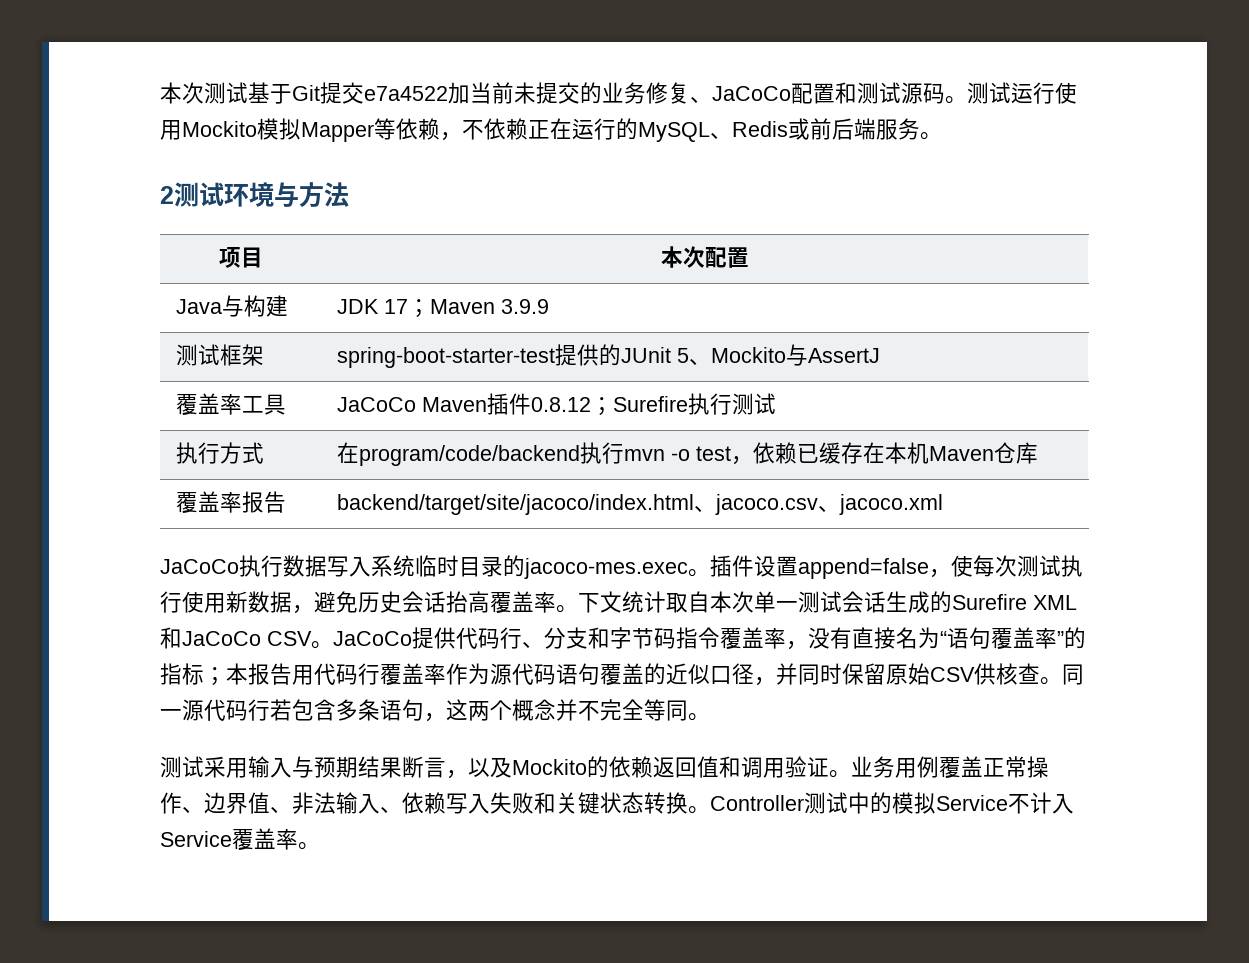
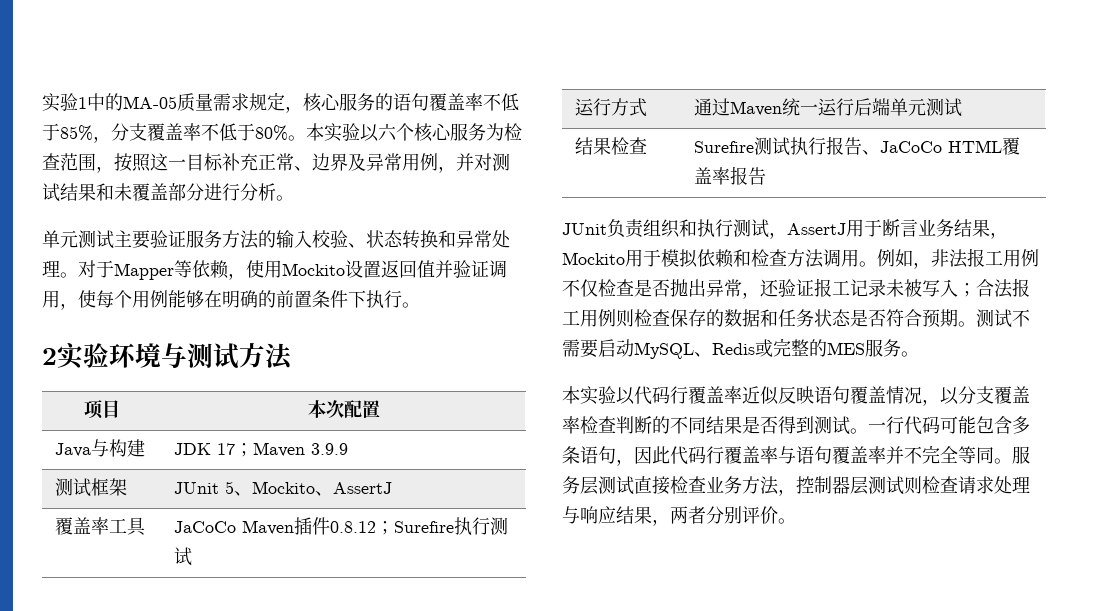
- 本次测试基于Git提交e7a4522加当前未提交的业务修复、JaCoCo配置和测试源码。测试运行使用Mockito模拟Mapper等依赖，不依赖正在运行的MySQL、Redis或前后端服务。
- 2测试环境与方法
+ 实验1中的MA-05质量需求规定，核心服务的语句覆盖率不低于85%，分支覆盖率不低于80%。本实验以六个核心服务为检查范围，按照这一目标补充正常、边界及异常用例，并对测试结果和未覆盖部分进行分析。
+ 单元测试主要验证服务方法的输入校验、状态转换和异常处理。对于Mapper等依赖，使用Mockito设置返回值并验证调用，使每个用例能够在明确的前置条件下执行。
+ 2实验环境与测试方法
- 测试框架 | spring-boot-starter-test提供的JUnit 5、Mockito与AssertJ
+ 测试框架 | JUnit 5、Mockito、AssertJ
- 执行方式 | 在program/code/backend执行mvn -o test，依赖已缓存在本机Maven仓库
- 覆盖率报告 | backend/target/site/jacoco/index.html、jacoco.csv、jacoco.xml
- JaCoCo执行数据写入系统临时目录的jacoco-mes.exec。插件设置append=false，使每次测试执行使用新数据，避免历史会话抬高覆盖率。下文统计取自本次单一测试会话生成的Surefire XML和JaCoCo CSV。JaCoCo提供代码行、分支和字节码指令覆盖率，没有直接名为“语句覆盖率”的指标；本报告用代码行覆盖率作为源代码语句覆盖的近似口径，并同时保留原始CSV供核查。同一源代码行若包含多条语句，这两个概念并不完全等同。
- 测试采用输入与预期结果断言，以及Mockito的依赖返回值和调用验证。业务用例覆盖正常操作、边界值、非法输入、依赖写入失败和关键状态转换。Controller测试中的模拟Service不计入Service覆盖率。
+ 运行方式 | 通过Maven统一运行后端单元测试
+ 结果检查 | Surefire测试执行报告、JaCoCo HTML覆盖率报告
+ JUnit负责组织和执行测试，AssertJ用于断言业务结果，Mockito用于模拟依赖和检查方法调用。例如，非法报工用例不仅检查是否抛出异常，还验证报工记录未被写入；合法报工用例则检查保存的数据和任务状态是否符合预期。测试不需要启动MySQL、Redis或完整的MES服务。
+ 本实验以代码行覆盖率近似反映语句覆盖情况，以分支覆盖率检查判断的不同结果是否得到测试。一行代码可能包含多条语句，因此代码行覆盖率与语句覆盖率并不完全等同。服务层测试直接检查业务方法，控制器层测试则检查请求处理与响应结果，两者分别评价。

